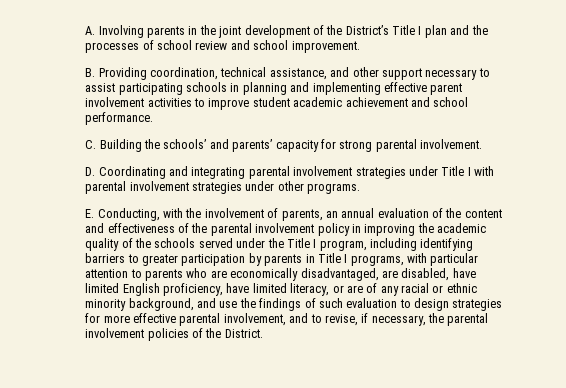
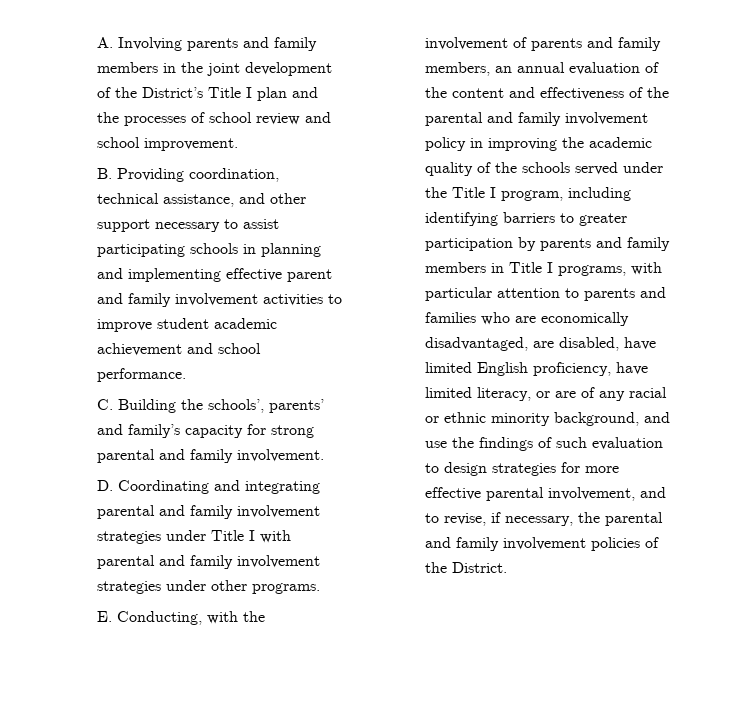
- A. Involving parents in the joint development of the District’s Title I plan and the processes of school review and school improvement.
+ A. Involving parents and family members in the joint development of the District’s Title I plan and the processes of school review and school improvement.
- B. Providing coordination, technical assistance, and other support necessary to assist participating schools in planning and implementing effective parent involvement activities to improve student academic achievement and school performance.
+ B. Providing coordination, technical assistance, and other support necessary to assist participating schools in planning and implementing effective parent and family involvement activities to improve student academic achievement and school performance.
- C. Building the schools’ and parents’ capacity for strong parental involvement.
+ C. Building the schools’, parents’ and family’s capacity for strong parental and family involvement.
- D. Coordinating and integrating parental involvement strategies under Title I with parental involvement strategies under other programs.
+ D. Coordinating and integrating parental and family involvement strategies under Title I with parental and family involvement strategies under other programs.
- E. Conducting, with the involvement of parents, an annual evaluation of the content and effectiveness of the parental involvement policy in improving the academic quality of the schools served under the Title I program, including identifying barriers to greater participation by parents in Title I programs, with particular attention to parents who are economically disadvantaged, are disabled, have limited English proficiency, have limited literacy, or are of any racial or ethnic minority background, and use the findings of such evaluation to design strategies for more effective parental involvement, and to revise, if necessary, the parental involvement policies of the District.
+ E. Conducting, with the involvement of parents and family members, an annual evaluation of the content and effectiveness of the parental and family involvement policy in improving the academic quality of the schools served under the Title I program, including identifying barriers to greater participation by parents and family members in Title I programs, with particular attention to parents and families who are economically disadvantaged, are disabled, have limited English proficiency, have limited literacy, or are of any racial or ethnic minority background, and use the findings of such evaluation to design strategies for more effective parental involvement, and to revise, if necessary, the parental and family involvement policies of the District.

